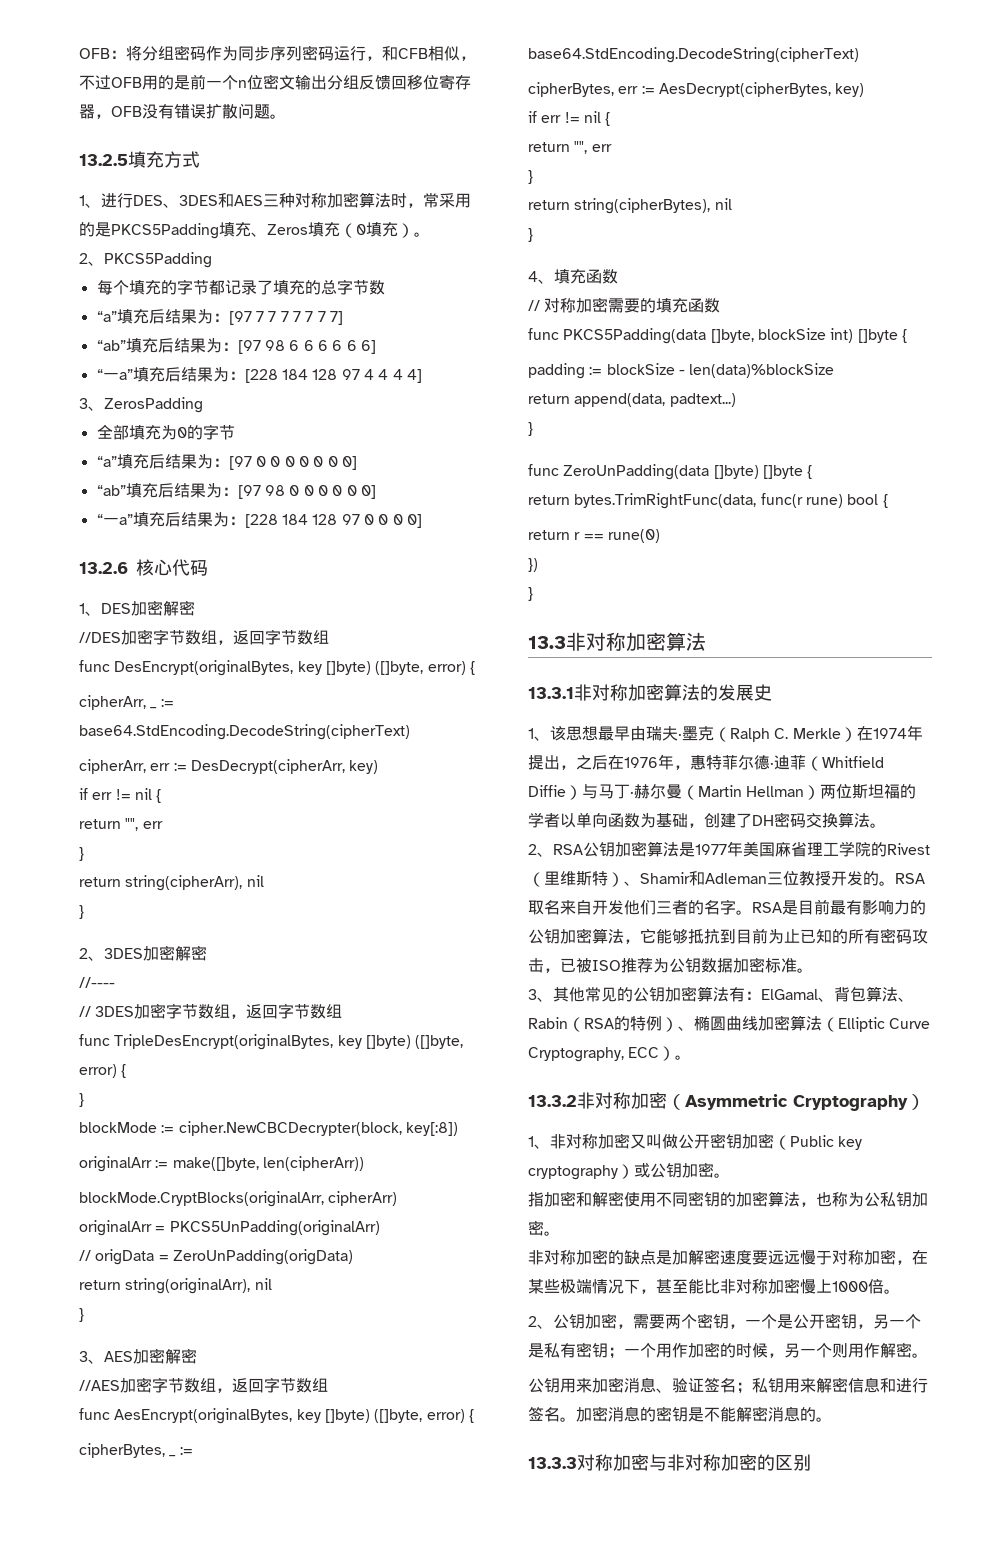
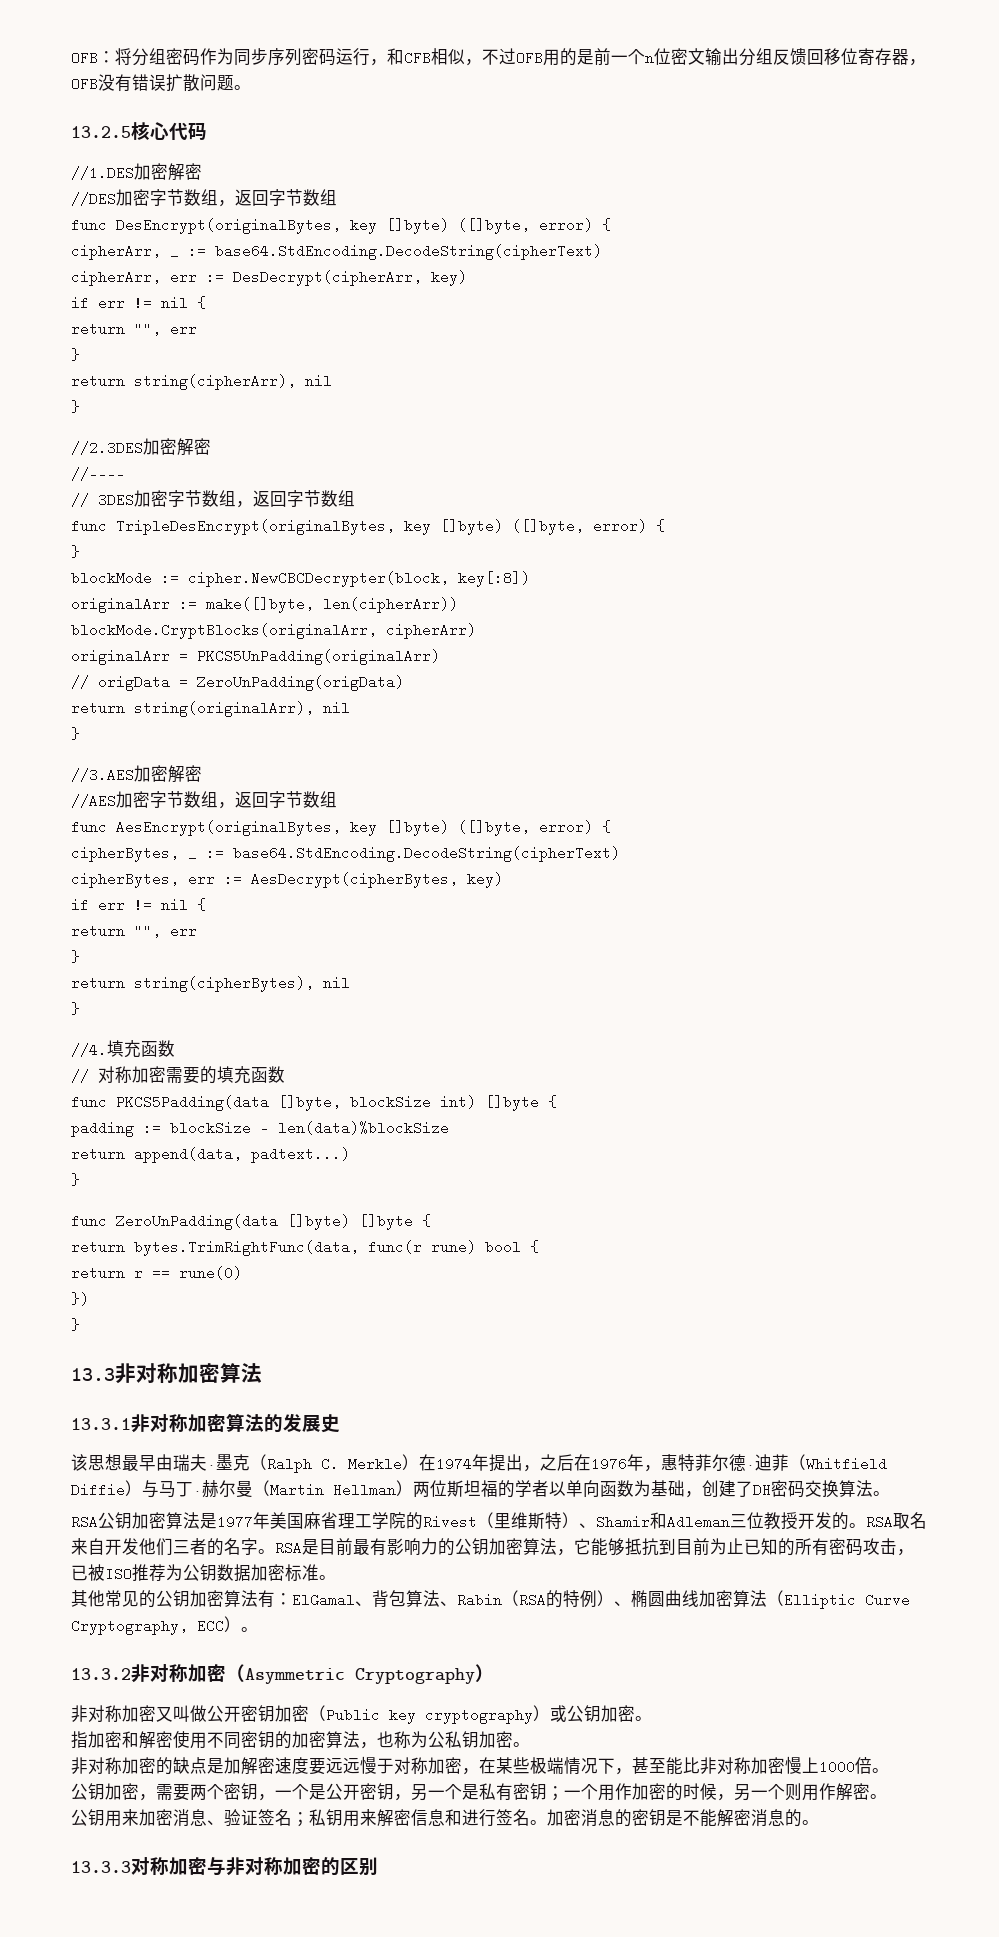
- 13.2.5填充方式
- 1、进行DES、3DES和AES三种对称加密算法时，常采用的是PKCS5Padding填充、Zeros填充（0填充）。
- 2、PKCS5Padding
- 每个填充的字节都记录了填充的总字节数
- “a”填充后结果为：[97 7 7 7 7 7 7 7]
- “ab”填充后结果为：[97 98 6 6 6 6 6 6]
- “一a”填充后结果为：[228 184 128 97 4 4 4 4]
- 3、ZerosPadding
- 全部填充为0的字节
- “a”填充后结果为：[97 0 0 0 0 0 0 0]
- “ab”填充后结果为：[97 98 0 0 0 0 0 0]
- “一a”填充后结果为：[228 184 128 97 0 0 0 0]
- 13.2.6核心代码
+ 13.2.5核心代码
- 1、DES加密解密
+ //1.DES加密解密
- 2、3DES加密解密
+ //2.3DES加密解密
- 3、AES加密解密
+ //3.AES加密解密
- 4、填充函数
+ //4.填充函数
- 1、该思想最早由瑞夫·墨克（Ralph C. Merkle）在1974年提出，之后在1976年，惠特菲尔德·迪菲（Whitfield Diffie）与马丁·赫尔曼（Martin Hellman）两位斯坦福的学者以单向函数为基础，创建了DH密码交换算法。
+ 该思想最早由瑞夫·墨克（Ralph C. Merkle）在1974年提出，之后在1976年，惠特菲尔德·迪菲（Whitfield Diffie）与马丁·赫尔曼（Martin Hellman）两位斯坦福的学者以单向函数为基础，创建了DH密码交换算法。
- 2、RSA公钥加密算法是1977年美国麻省理工学院的Rivest（里维斯特）、Shamir和Adleman三位教授开发的。
+ RSA公钥加密算法是1977年美国麻省理工学院的Rivest（里维斯特）、Shamir和Adleman三位教授开发的。
- 3、其他常见的公钥加密算法有：ElGamal、背包算法、Rabin（RSA的特例）、椭圆曲线加密算法（Elliptic Curve Cryptography, ECC）。
+ 其他常见的公钥加密算法有：ElGamal、背包算法、Rabin（RSA的特例）、椭圆曲线加密算法（Elliptic Curve Cryptography, ECC）。
- 1、非对称加密又叫做公开密钥加密（Public key cryptography）或公钥加密。
+ 非对称加密又叫做公开密钥加密（Public key cryptography）或公钥加密。
- 2、公钥加密，需要两个密钥，一个是公开密钥，另一个是私有密钥；一个用作加密的时候，另一个则用作解密。
+ 公钥加密，需要两个密钥，一个是公开密钥，另一个是私有密钥；一个用作加密的时候，另一个则用作解密。

